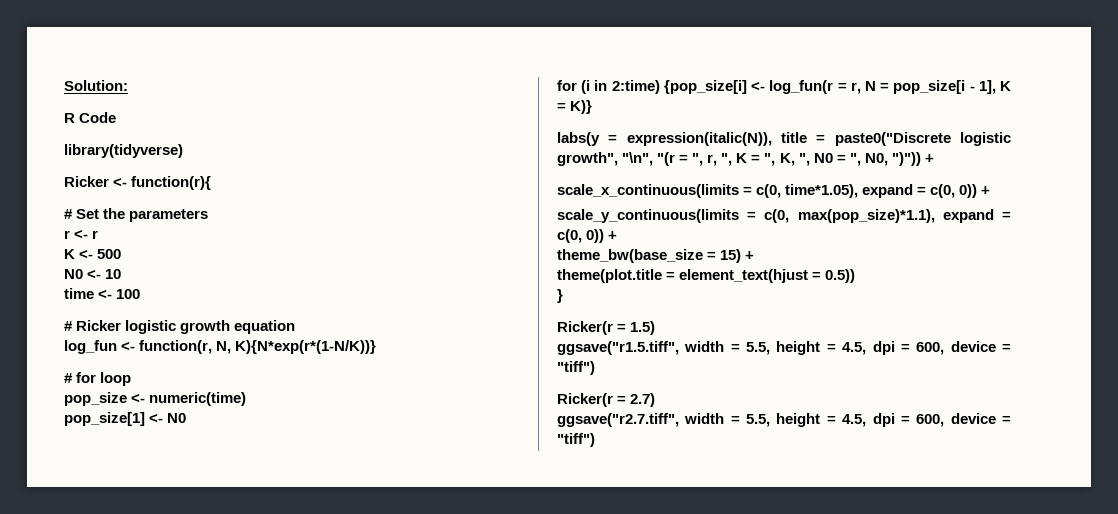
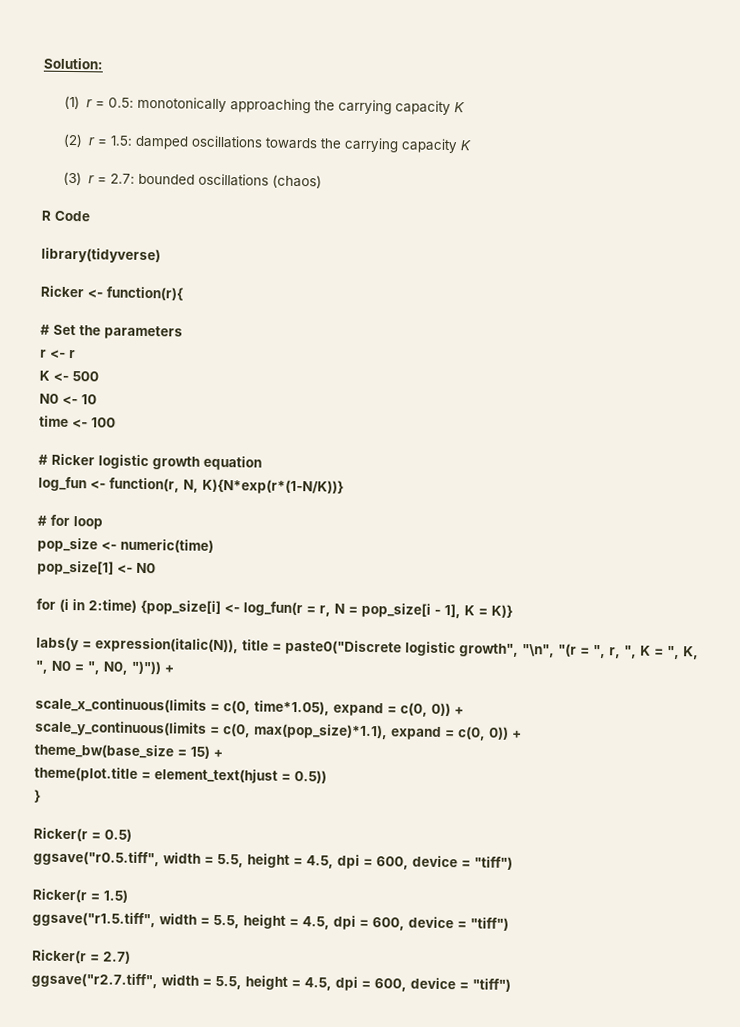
+ (1) r = 0.5: monotonically approaching the carrying capacity K
+ (2) r = 1.5: damped oscillations towards the carrying capacity K
+ (3) r = 2.7: bounded oscillations (chaos)
+ Ricker(r = 0.5)
+ ggsave("r0.5.tiff", width = 5.5, height = 4.5, dpi = 600, device = "tiff")

